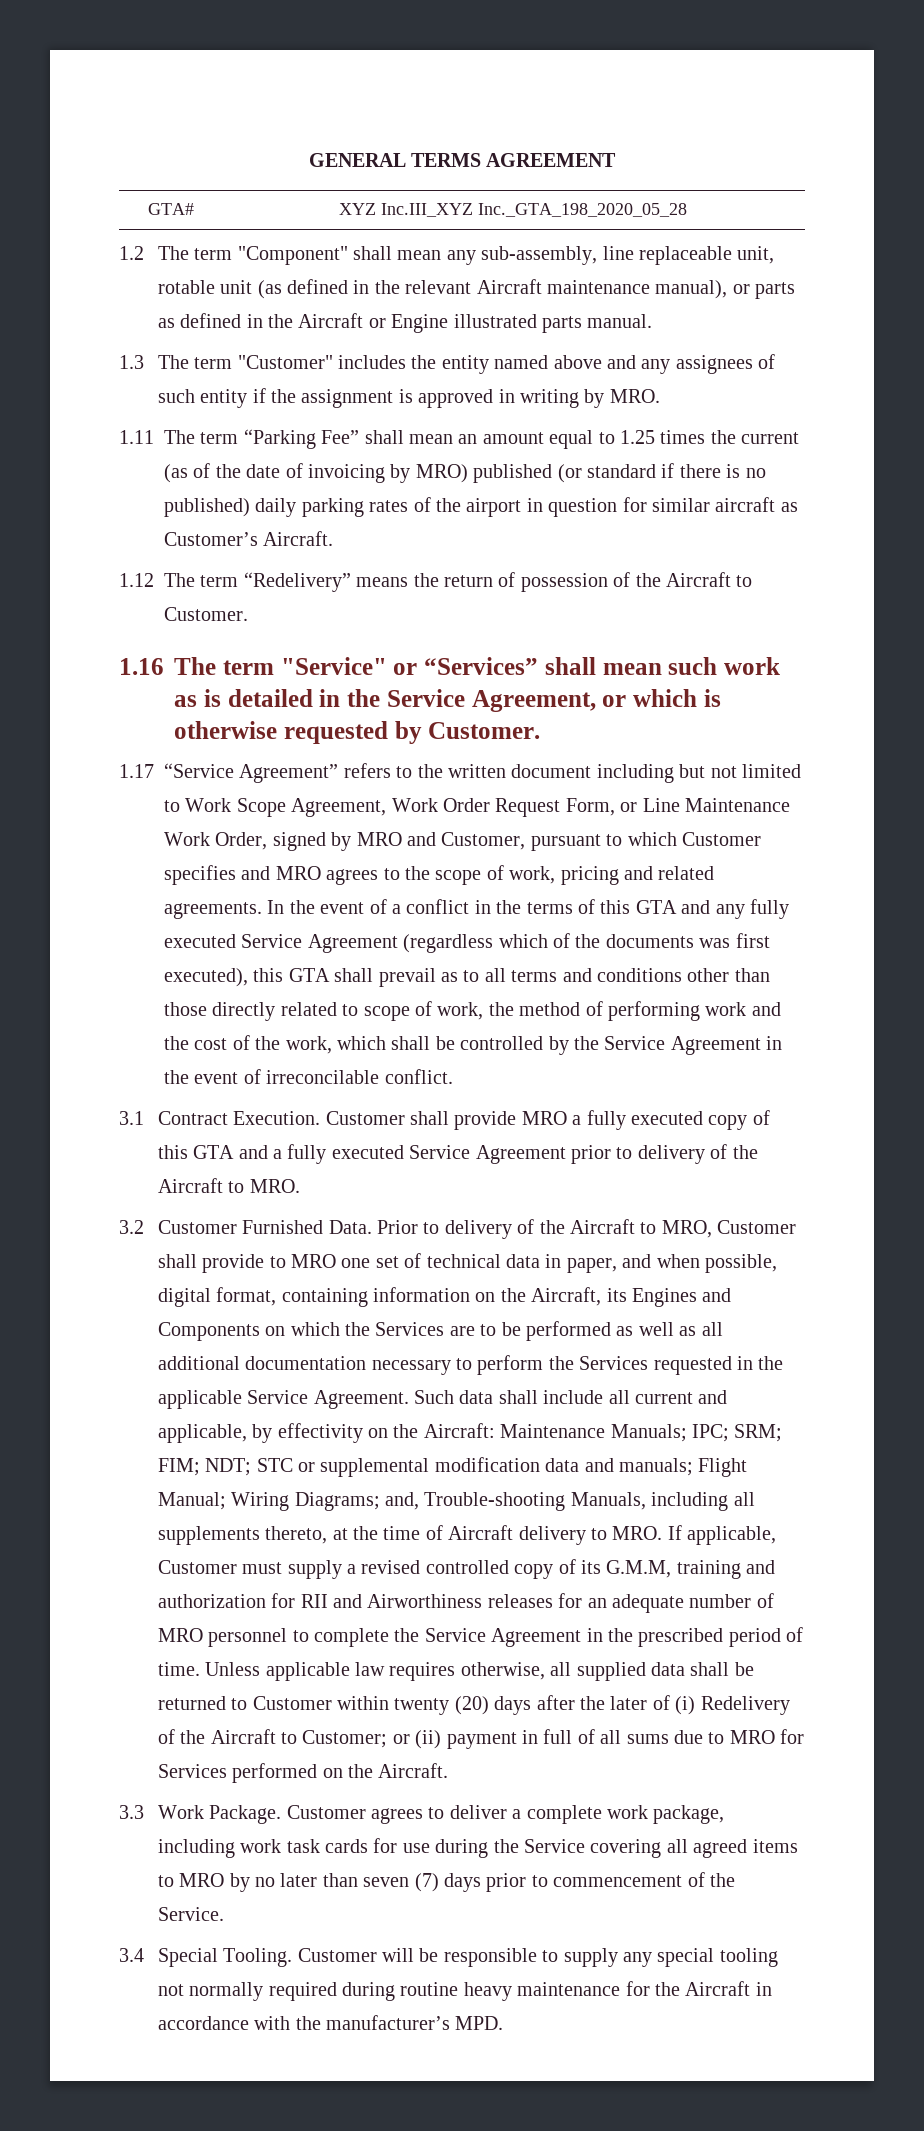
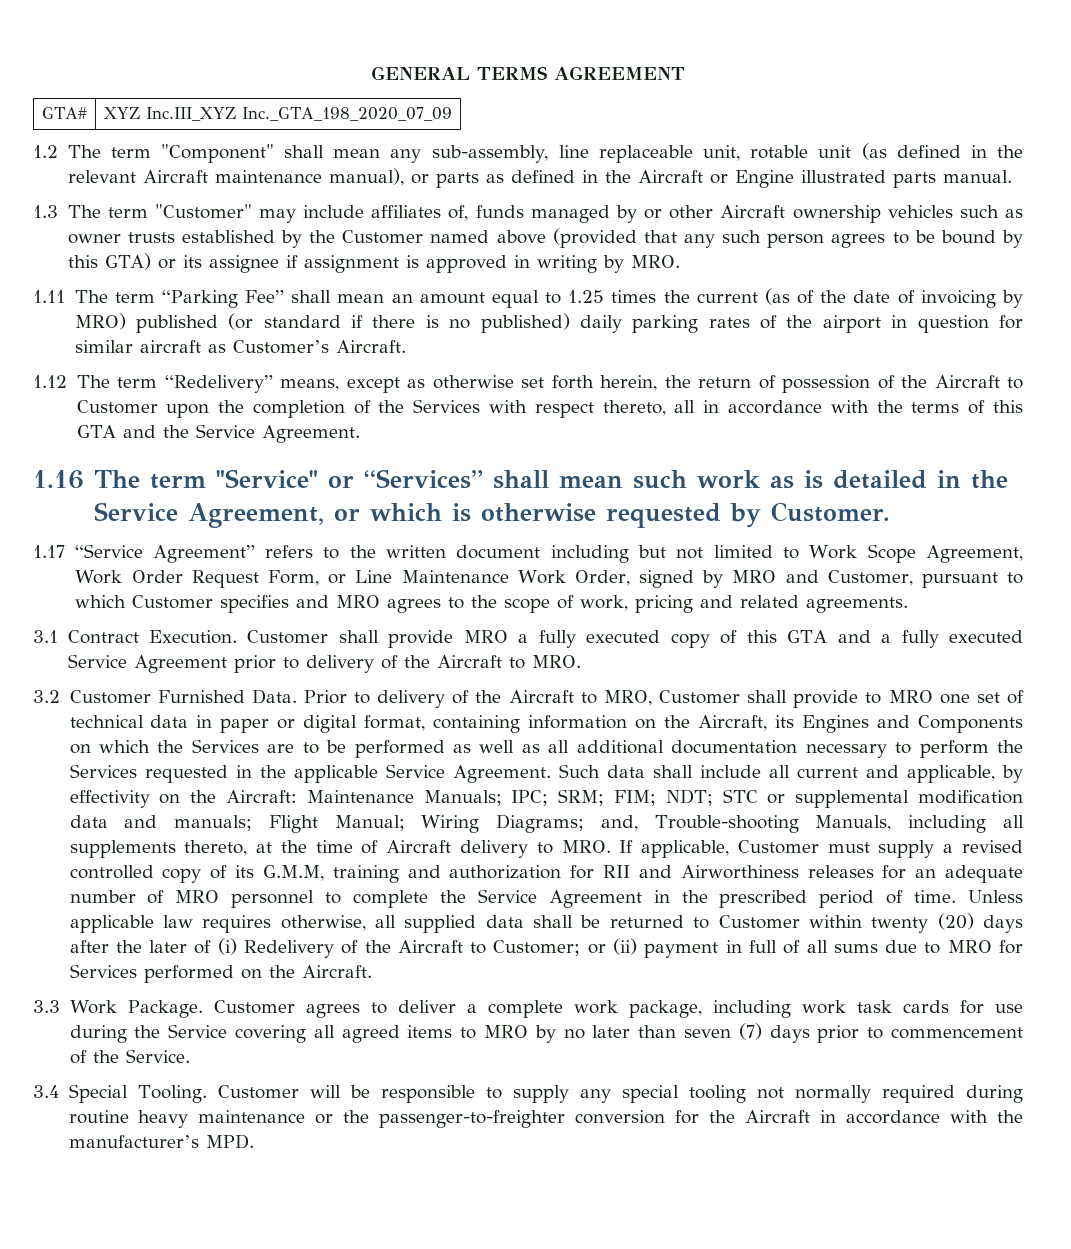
- GTA# | XYZ Inc.III_XYZ Inc._GTA_198_2020_05_28
+ GTA# | XYZ Inc.III_XYZ Inc._GTA_198_2020_07_09
- 1.3 The term "Customer" includes the entity named above and any assignees of such entity if the assignment is approved in writing by MRO.
+ 1.3 The term "Customer" may include affiliates of, funds managed by or other Aircraft ownership vehicles such as owner trusts established by the Customer named above (provided that any such person agrees to be bound by this GTA) or its assignee if assignment is approved in writing by MRO.
- 1.12 The term “Redelivery” means the return of possession of the Aircraft to Customer.
+ 1.12 The term “Redelivery” means, except as otherwise set forth herein, the return of possession of the Aircraft to Customer upon the completion of the Services with respect thereto, all in accordance with the terms of this GTA and the Service Agreement.
- In the event of a conflict in the terms of this GTA and any fully executed Service Agreement (regardless which of the documents was first executed), this GTA shall prevail as to all terms and conditions other than those directly related to scope of work, the method of performing work and the cost of the work, which shall be controlled by the Service Agreement in the event of irreconcilable conflict.
- Prior to delivery of the Aircraft to MRO, Customer shall provide to MRO one set of technical data in paper, and when possible, digital format, containing information on the Aircraft, its Engines and Components on which the Services are to be performed as well as all additional documentation necessary to perform the Services requested in the applicable Service Agreement.
+ Prior to delivery of the Aircraft to MRO, Customer shall provide to MRO one set of technical data in paper or digital format, containing information on the Aircraft, its Engines and Components on which the Services are to be performed as well as all additional documentation necessary to perform the Services requested in the applicable Service Agreement.
- Customer will be responsible to supply any special tooling not normally required during routine heavy maintenance for the Aircraft in accordance with the manufacturer’s MPD.
+ Customer will be responsible to supply any special tooling not normally required during routine heavy maintenance or the passenger-to-freighter conversion for the Aircraft in accordance with the manufacturer’s MPD.

